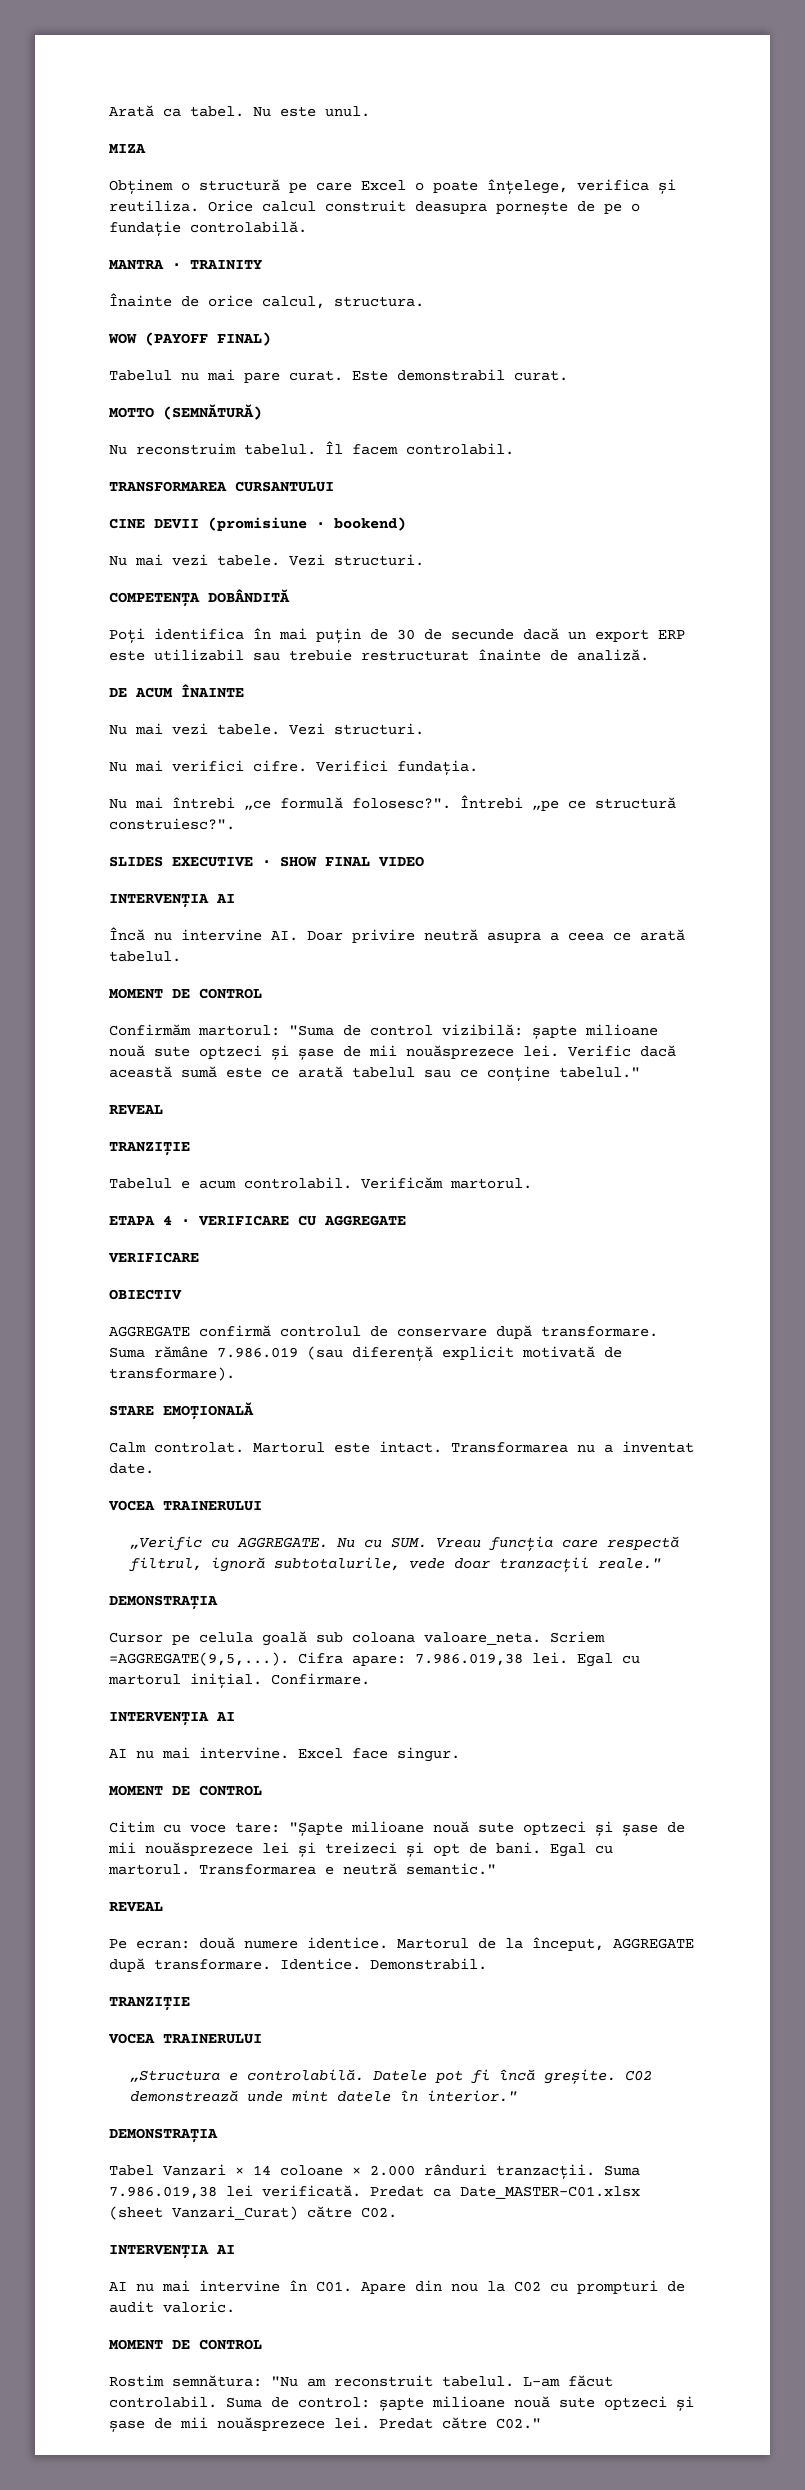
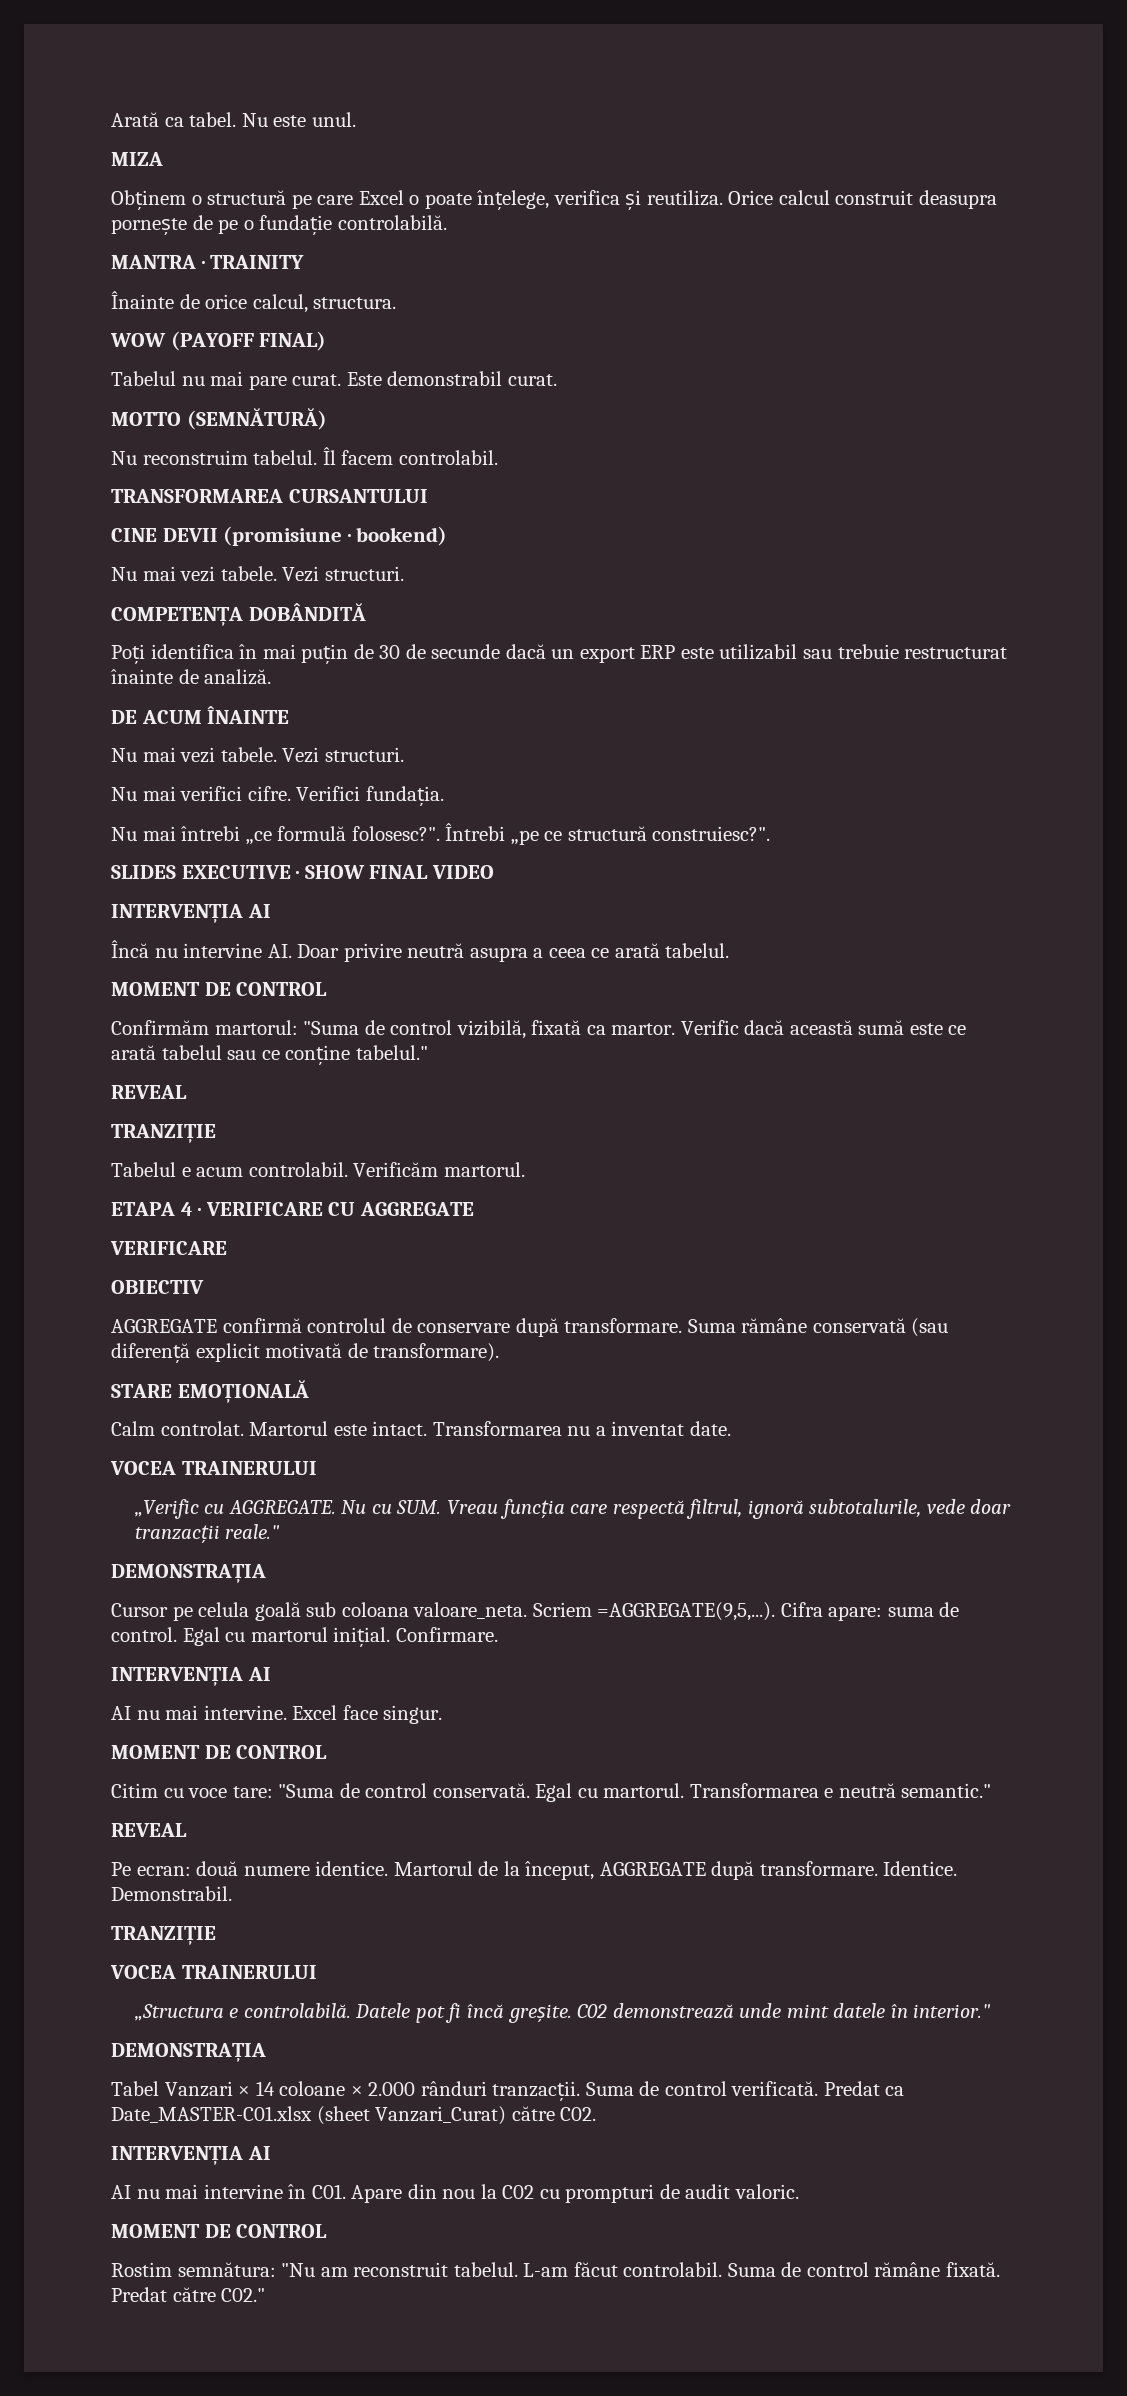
- Confirmăm martorul: "Suma de control vizibilă: șapte milioane nouă sute optzeci și șase de mii nouăsprezece lei.
+ Confirmăm martorul: "Suma de control vizibilă, fixată ca martor.
- Suma rămâne 7.986.019 (sau diferență explicit motivată de transformare).
+ Suma rămâne conservată (sau diferență explicit motivată de transformare).
- Scriem =AGGREGATE(9,5,...). Cifra apare: 7.986.019,38 lei.
+ Scriem =AGGREGATE(9,5,...). Cifra apare: suma de control.
- Citim cu voce tare: "Șapte milioane nouă sute optzeci și șase de mii nouăsprezece lei și treizeci și opt de bani.
+ Citim cu voce tare: "Suma de control conservată.
- Suma 7.986.019,38 lei verificată.
+ Suma de control verificată.
- Suma de control: șapte milioane nouă sute optzeci și șase de mii nouăsprezece lei.
+ Suma de control rămâne fixată.

